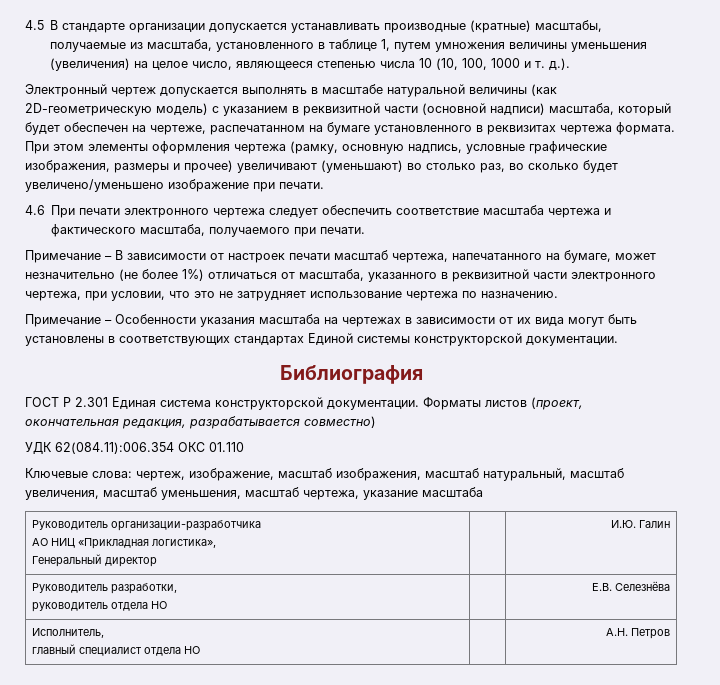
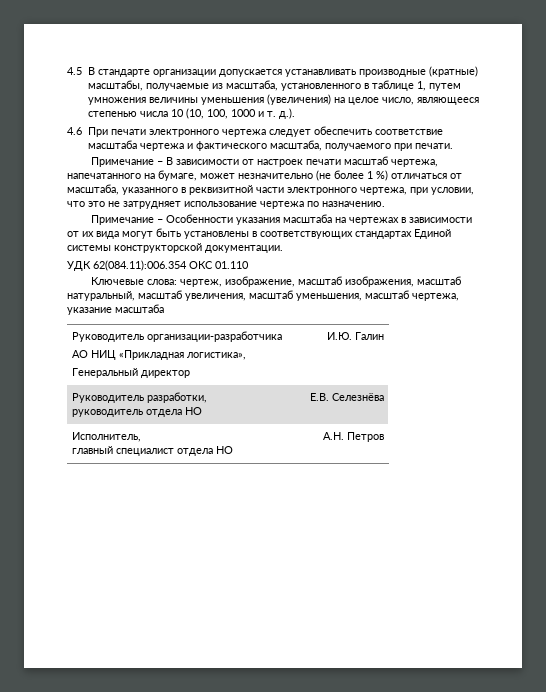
- Электронный чертеж допускается выполнять в масштабе натуральной величины (как 2D-геометрическую модель) с указанием в реквизитной части (основной надписи) масштаба, который будет обеспечен на чертеже, распечатанном на бумаге установленного в реквизитах чертежа формата. При этом элементы оформления чертежа (рамку, основную надпись, условные графические изображения, размеры и прочее) увеличивают (уменьшают) во столько раз, во сколько будет увеличено/уменьшено изображение при печати.
- Примечание – В зависимости от настроек печати масштаб чертежа, напечатанного на бумаге, может незначительно (не более 1%) отличаться от масштаба, указанного в реквизитной части электронного чертежа, при условии, что это не затрудняет использование чертежа по назначению.
+ Примечание – В зависимости от настроек печати масштаб чертежа, напечатанного на бумаге, может незначительно (не более 1 %) отличаться от масштаба, указанного в реквизитной части электронного чертежа, при условии, что это не затрудняет использование чертежа по назначению.
- Библиография
- ГОСТ Р 2.301 Единая система конструкторской документации. Форматы листов (проект, окончательная редакция, разрабатывается совместно)

